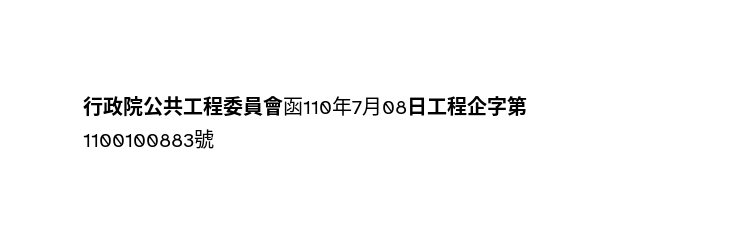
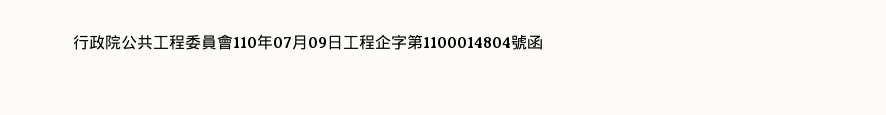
- 行政院公共工程委員會函110年7月08日工程企字第1100100883號
+ 行政院公共工程委員會110年07月09日工程企字第1100014804號函

